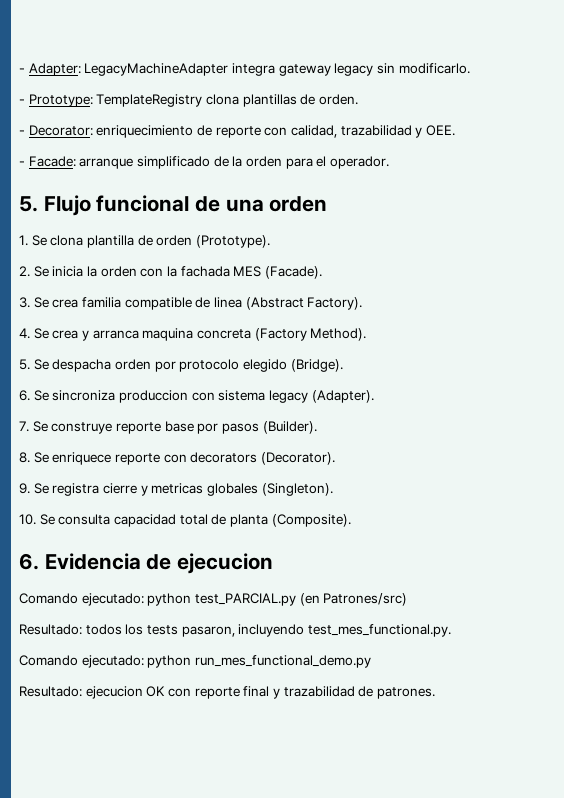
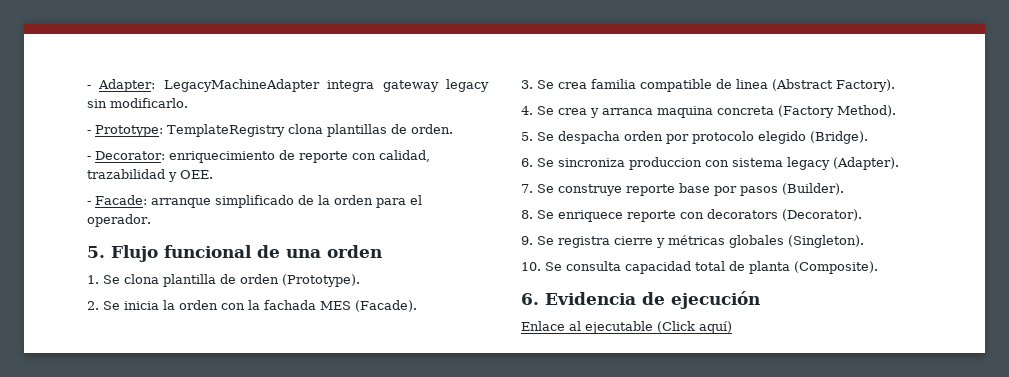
- 9. Se registra cierre y metricas globales (Singleton).
+ 9. Se registra cierre y métricas globales (Singleton).
- 6. Evidencia de ejecucion
- Comando ejecutado: python test_PARCIAL.py (en Patrones/src)
- Resultado: todos los tests pasaron, incluyendo test_mes_functional.py.
- Comando ejecutado: python run_mes_functional_demo.py
- Resultado: ejecucion OK con reporte final y trazabilidad de patrones.
+ 6. Evidencia de ejecución
+ Enlace al ejecutable (Click aquí)

